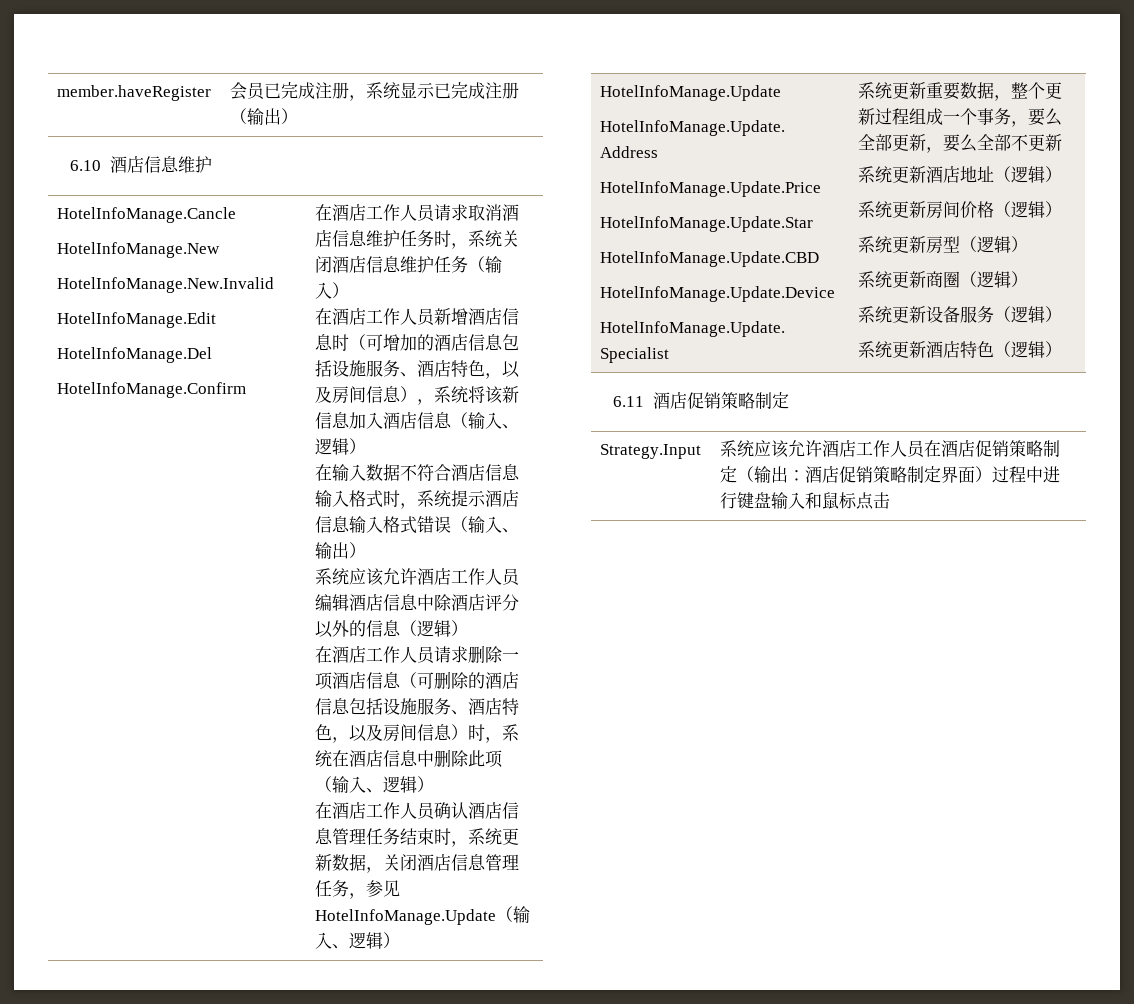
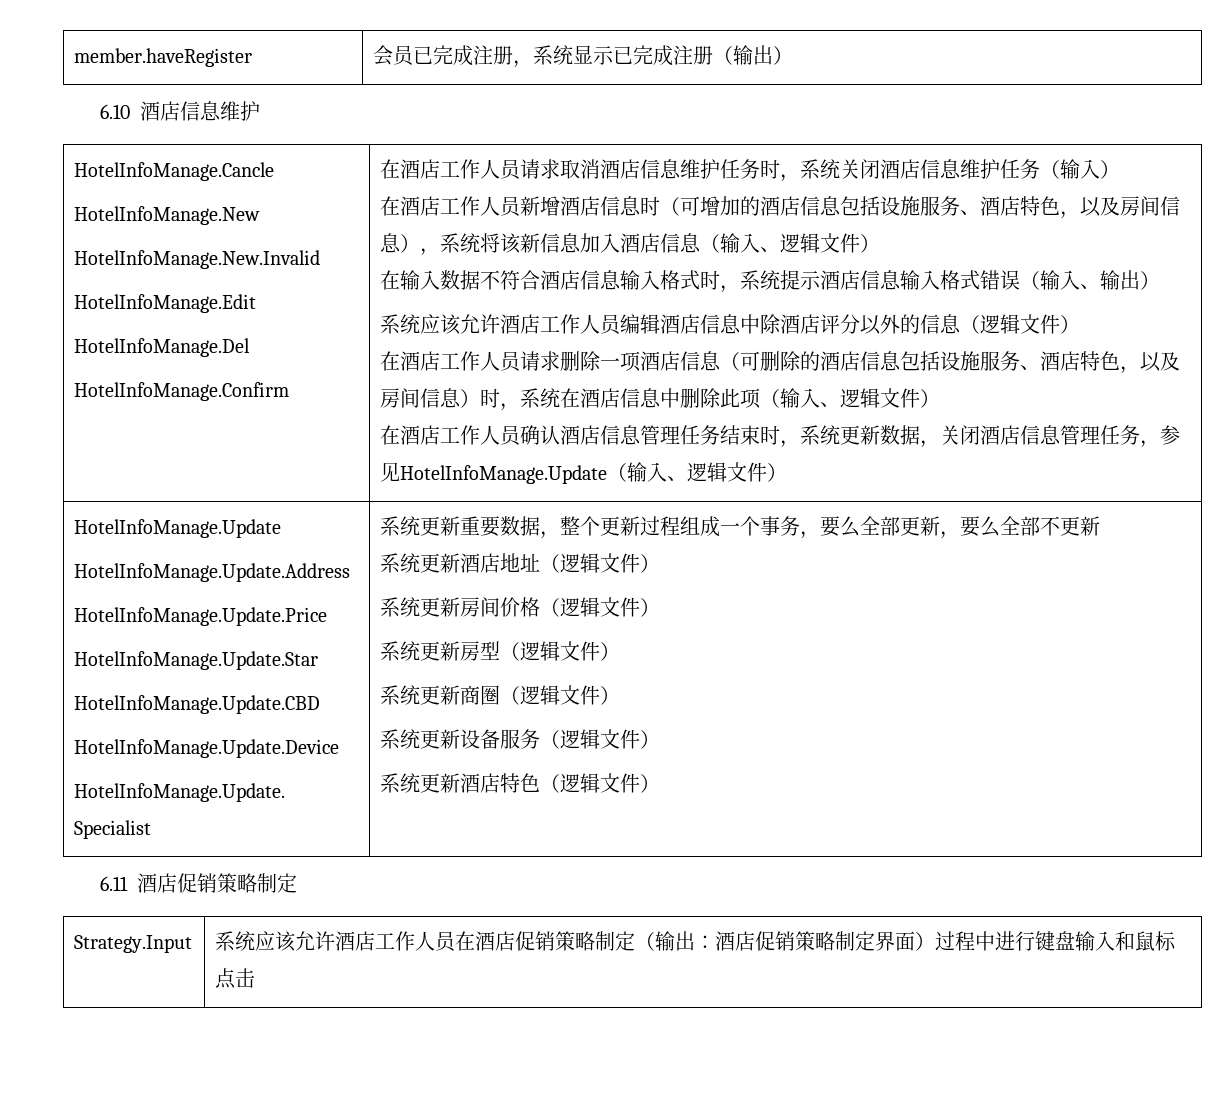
- 在酒店工作人员新增酒店信息时（可增加的酒店信息包括设施服务、酒店特色，以及房间信息），系统将该新信息加入酒店信息（输入、逻辑）
+ 在酒店工作人员新增酒店信息时（可增加的酒店信息包括设施服务、酒店特色，以及房间信息），系统将该新信息加入酒店信息（输入、逻辑文件）
- 系统应该允许酒店工作人员编辑酒店信息中除酒店评分以外的信息（逻辑）
+ 系统应该允许酒店工作人员编辑酒店信息中除酒店评分以外的信息（逻辑文件）
- 在酒店工作人员请求删除一项酒店信息（可删除的酒店信息包括设施服务、酒店特色，以及房间信息）时，系统在酒店信息中删除此项（输入、逻辑）
+ 在酒店工作人员请求删除一项酒店信息（可删除的酒店信息包括设施服务、酒店特色，以及房间信息）时，系统在酒店信息中删除此项（输入、逻辑文件）
- 在酒店工作人员确认酒店信息管理任务结束时，系统更新数据，关闭酒店信息管理任务，参见HotelInfoManage.Update（输入、逻辑）
+ 在酒店工作人员确认酒店信息管理任务结束时，系统更新数据，关闭酒店信息管理任务，参见HotelInfoManage.Update（输入、逻辑文件）
- 系统更新酒店地址（逻辑）
+ 系统更新酒店地址（逻辑文件）
- 系统更新房间价格（逻辑）
+ 系统更新房间价格（逻辑文件）
- 系统更新房型（逻辑）
+ 系统更新房型（逻辑文件）
- 系统更新商圈（逻辑）
+ 系统更新商圈（逻辑文件）
- 系统更新设备服务（逻辑）
+ 系统更新设备服务（逻辑文件）
- 系统更新酒店特色（逻辑）
+ 系统更新酒店特色（逻辑文件）

